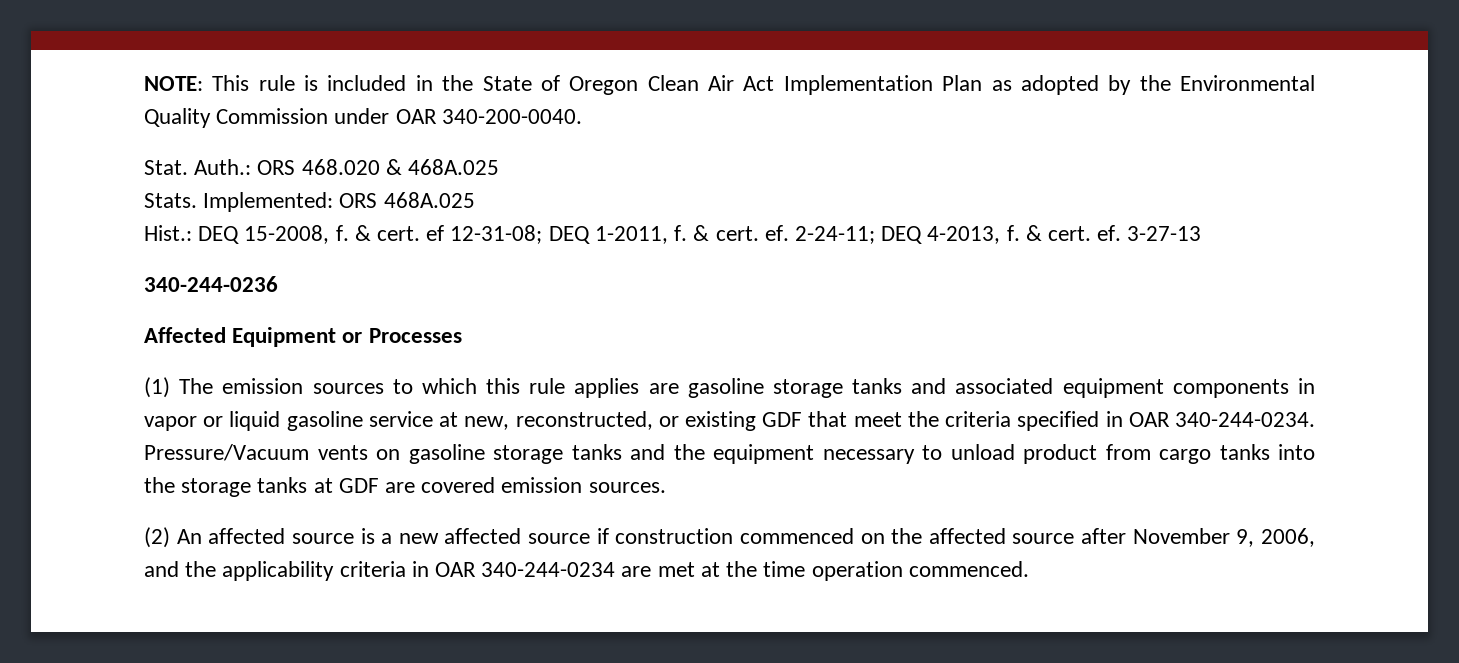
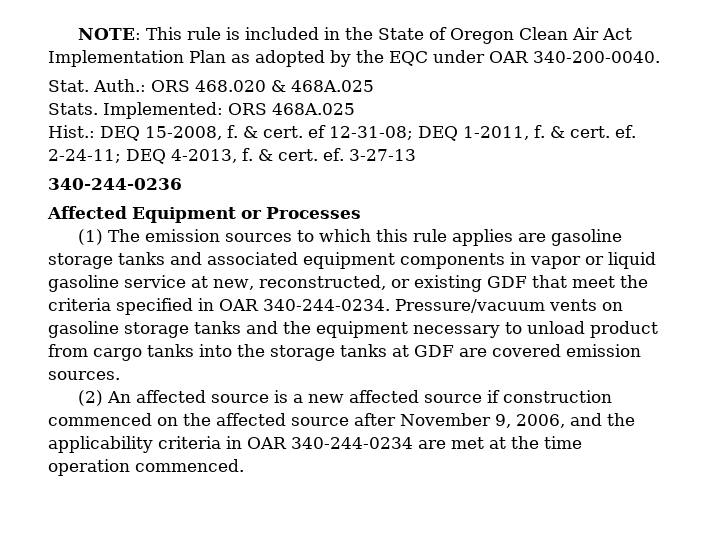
- NOTE: This rule is included in the State of Oregon Clean Air Act Implementation Plan as adopted by the Environmental Quality Commission under OAR 340-200-0040.
+ NOTE: This rule is included in the State of Oregon Clean Air Act Implementation Plan as adopted by the EQC under OAR 340-200-0040.
- Pressure/Vacuum vents on gasoline storage tanks and the equipment necessary to unload product from cargo tanks into the storage tanks at GDF are covered emission sources.
+ Pressure/vacuum vents on gasoline storage tanks and the equipment necessary to unload product from cargo tanks into the storage tanks at GDF are covered emission sources.

